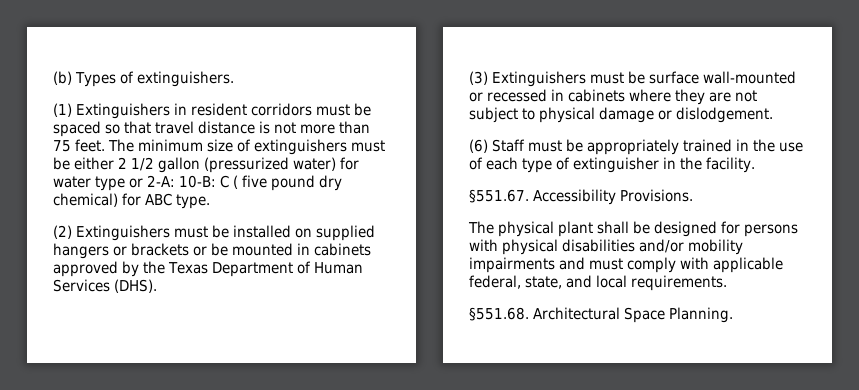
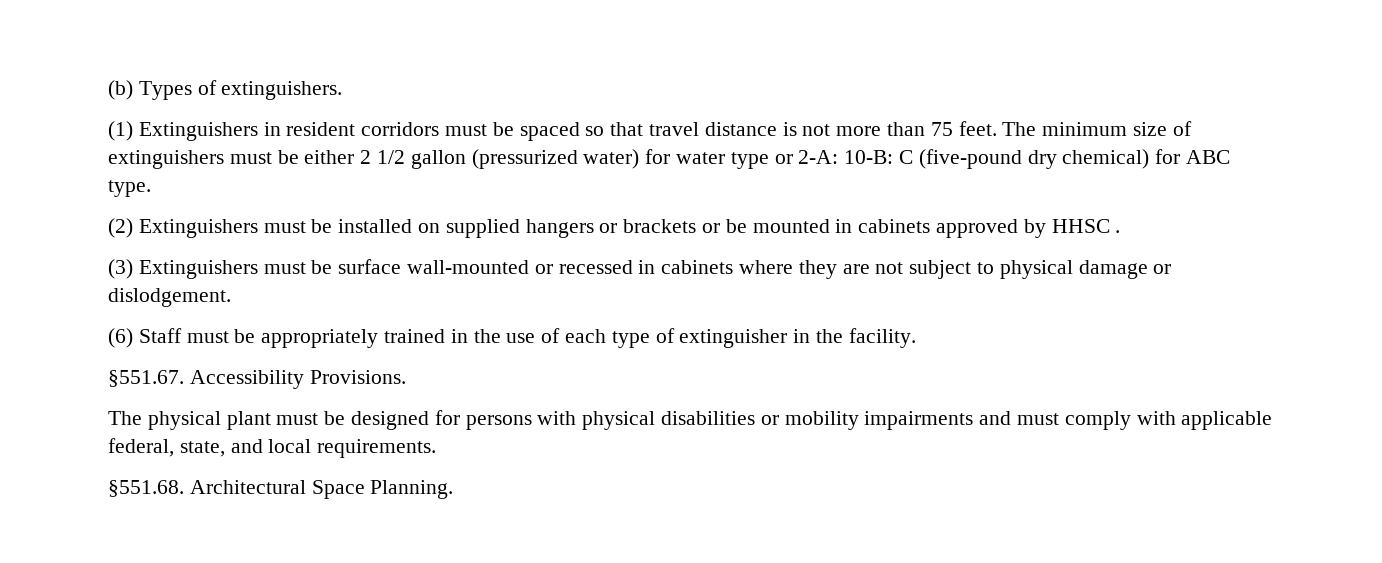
- The minimum size of extinguishers must be either 2 1/2 gallon (pressurized water) for water type or 2-A: 10-B: C ( five pound dry chemical) for ABC type.
+ The minimum size of extinguishers must be either 2 1/2 gallon (pressurized water) for water type or 2-A: 10-B: C (five-pound dry chemical) for ABC type.
- (2) Extinguishers must be installed on supplied hangers or brackets or be mounted in cabinets approved by the Texas Department of Human Services (DHS).
+ (2) Extinguishers must be installed on supplied hangers or brackets or be mounted in cabinets approved by HHSC .
- The physical plant shall be designed for persons with physical disabilities and/or mobility impairments and must comply with applicable federal, state, and local requirements.
+ The physical plant must be designed for persons with physical disabilities or mobility impairments and must comply with applicable federal, state, and local requirements.

